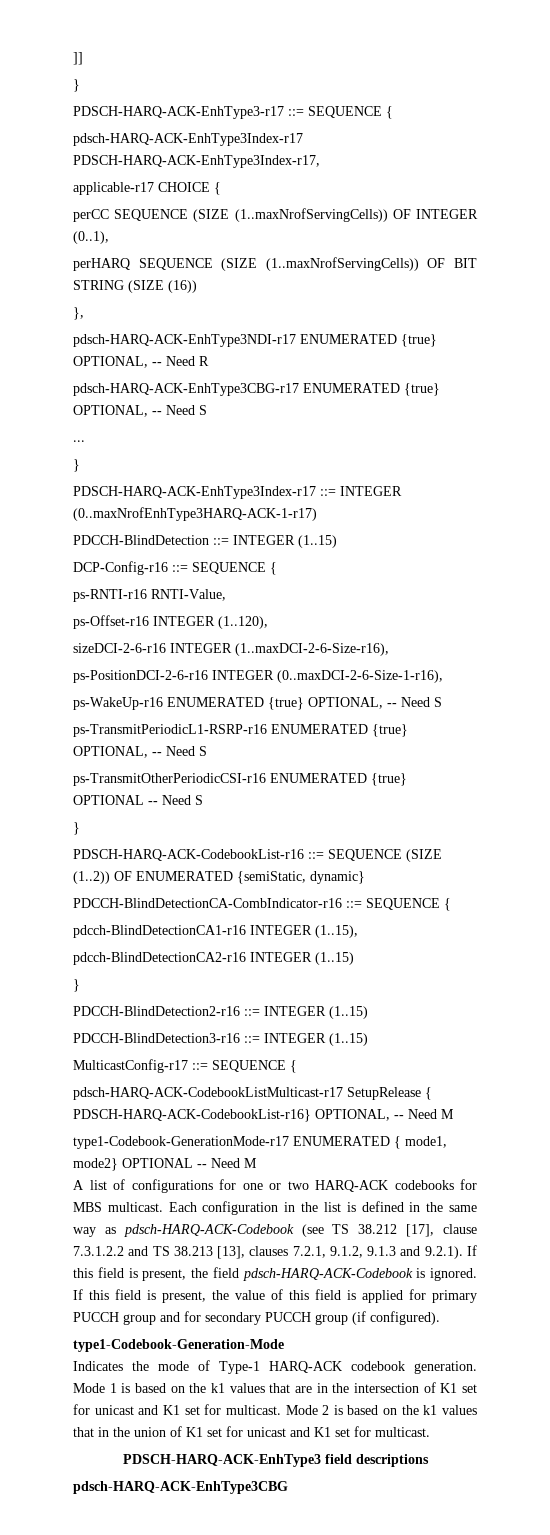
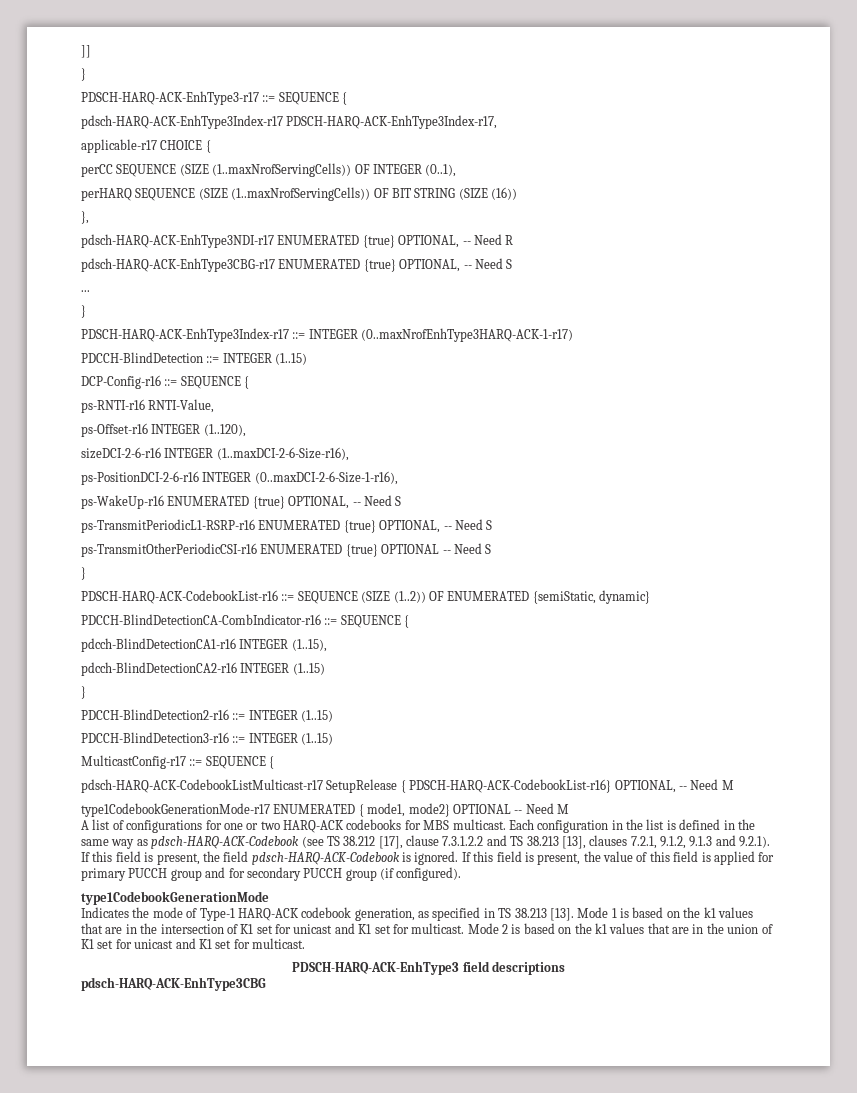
- type1-Codebook-GenerationMode-r17 ENUMERATED { mode1, mode2} OPTIONAL -- Need M
+ type1CodebookGenerationMode-r17 ENUMERATED { mode1, mode2} OPTIONAL -- Need M
- type1-Codebook-Generation-Mode
+ type1CodebookGenerationMode
- Indicates the mode of Type-1 HARQ-ACK codebook generation.
+ Indicates the mode of Type-1 HARQ-ACK codebook generation, as specified in TS 38.213 [13].
- Mode 2 is based on the k1 values that in the union of K1 set for unicast and K1 set for multicast.
+ Mode 2 is based on the k1 values that are in the union of K1 set for unicast and K1 set for multicast.

